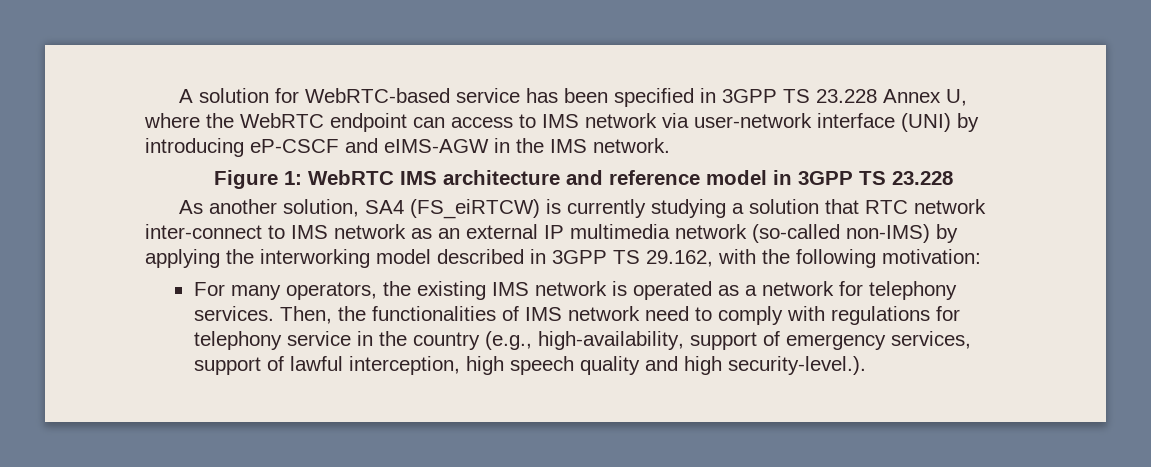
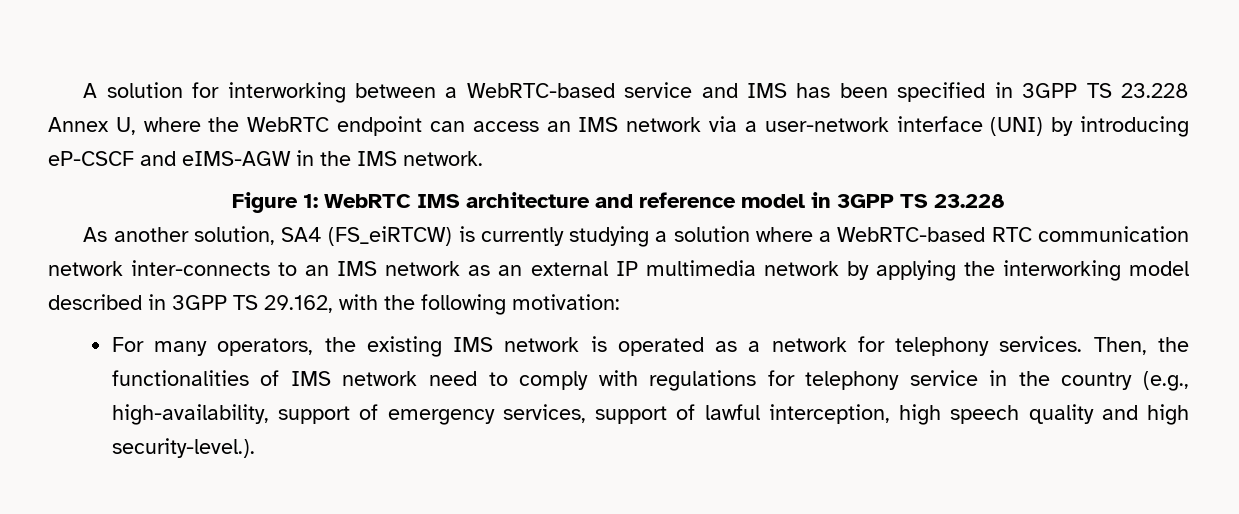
- A solution for WebRTC-based service has been specified in 3GPP TS 23.228 Annex U, where the WebRTC endpoint can access to IMS network via user-network interface (UNI) by introducing eP-CSCF and eIMS-AGW in the IMS network.
+ A solution for interworking between a WebRTC-based service and IMS has been specified in 3GPP TS 23.228 Annex U, where the WebRTC endpoint can access an IMS network via a user-network interface (UNI) by introducing eP-CSCF and eIMS-AGW in the IMS network.
- As another solution, SA4 (FS_eiRTCW) is currently studying a solution that RTC network inter-connect to IMS network as an external IP multimedia network (so-called non-IMS) by applying the interworking model described in 3GPP TS 29.162, with the following motivation:
+ As another solution, SA4 (FS_eiRTCW) is currently studying a solution where a WebRTC-based RTC communication network inter-connects to an IMS network as an external IP multimedia network by applying the interworking model described in 3GPP TS 29.162, with the following motivation:

